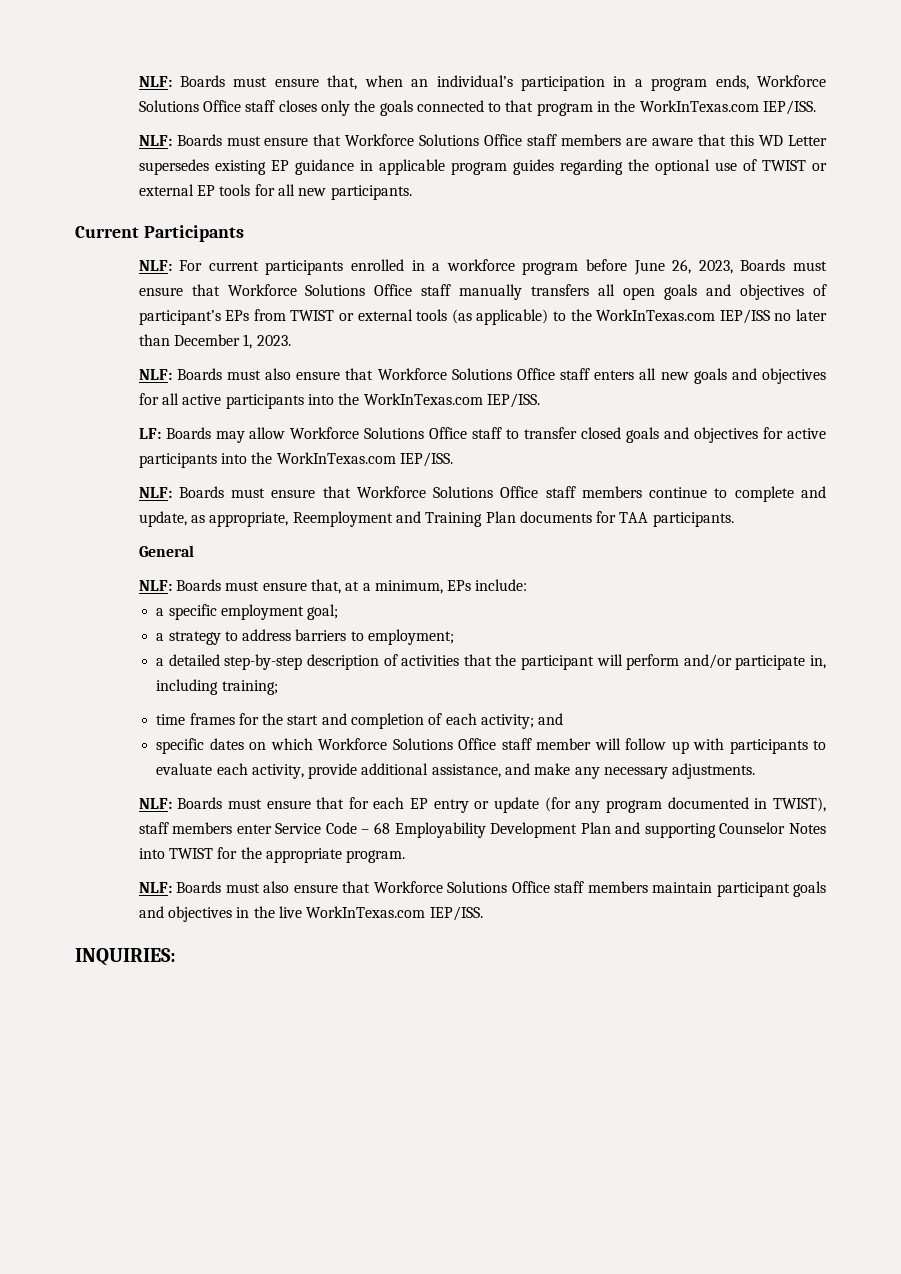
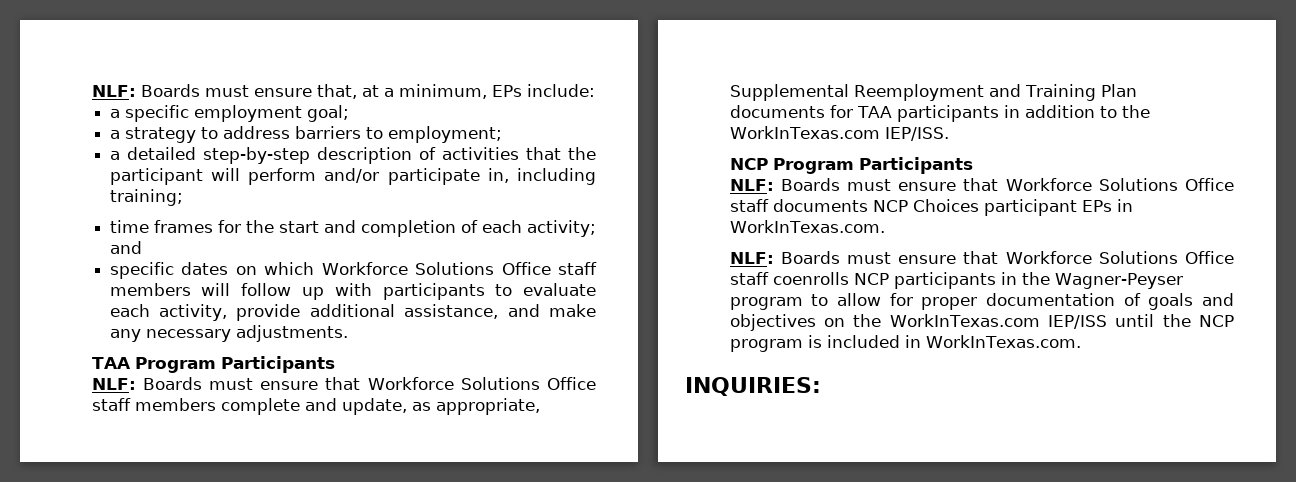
- NLF: Boards must ensure that, when an individual’s participation in a program ends, Workforce Solutions Office staff closes only the goals connected to that program in the WorkInTexas.com IEP/ISS.
- NLF: Boards must ensure that Workforce Solutions Office staff members are aware that this WD Letter supersedes existing EP guidance in applicable program guides regarding the optional use of TWIST or external EP tools for all new participants.
- Current Participants
- NLF: For current participants enrolled in a workforce program before June 26, 2023, Boards must ensure that Workforce Solutions Office staff manually transfers all open goals and objectives of participant’s EPs from TWIST or external tools (as applicable) to the WorkInTexas.com IEP/ISS no later than December 1, 2023.
- NLF: Boards must also ensure that Workforce Solutions Office staff enters all new goals and objectives for all active participants into the WorkInTexas.com IEP/ISS.
- LF: Boards may allow Workforce Solutions Office staff to transfer closed goals and objectives for active participants into the WorkInTexas.com IEP/ISS.
- NLF: Boards must ensure that Workforce Solutions Office staff members continue to complete and update, as appropriate, Reemployment and Training Plan documents for TAA participants.
- General
- specific dates on which Workforce Solutions Office staff member will follow up with participants to evaluate each activity, provide additional assistance, and make any necessary adjustments.
+ specific dates on which Workforce Solutions Office staff members will follow up with participants to evaluate each activity, provide additional assistance, and make any necessary adjustments.
- NLF: Boards must ensure that for each EP entry or update (for any program documented in TWIST), staff members enter Service Code – 68 Employability Development Plan and supporting Counselor Notes into TWIST for the appropriate program.
- NLF: Boards must also ensure that Workforce Solutions Office staff members maintain participant goals and objectives in the live WorkInTexas.com IEP/ISS.
+ TAA Program Participants
+ NLF: Boards must ensure that Workforce Solutions Office staff members complete and update, as appropriate, Supplemental Reemployment and Training Plan documents for TAA participants in addition to the WorkInTexas.com IEP/ISS.
+ NCP Program Participants
+ NLF: Boards must ensure that Workforce Solutions Office staff documents NCP Choices participant EPs in WorkInTexas.com.
+ NLF: Boards must ensure that Workforce Solutions Office staff coenrolls NCP participants in the Wagner-Peyser program to allow for proper documentation of goals and objectives on the WorkInTexas.com IEP/ISS until the NCP program is included in WorkInTexas.com.

